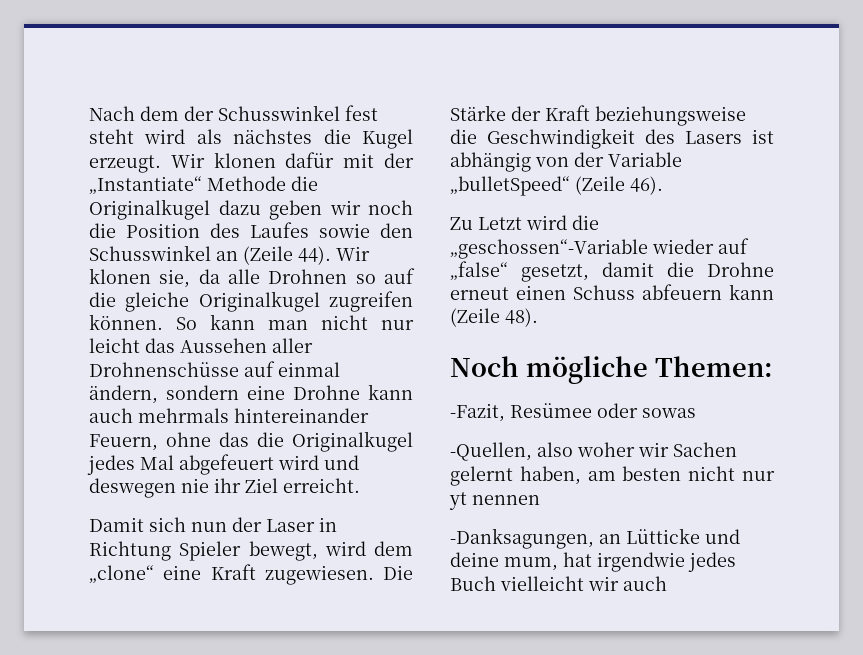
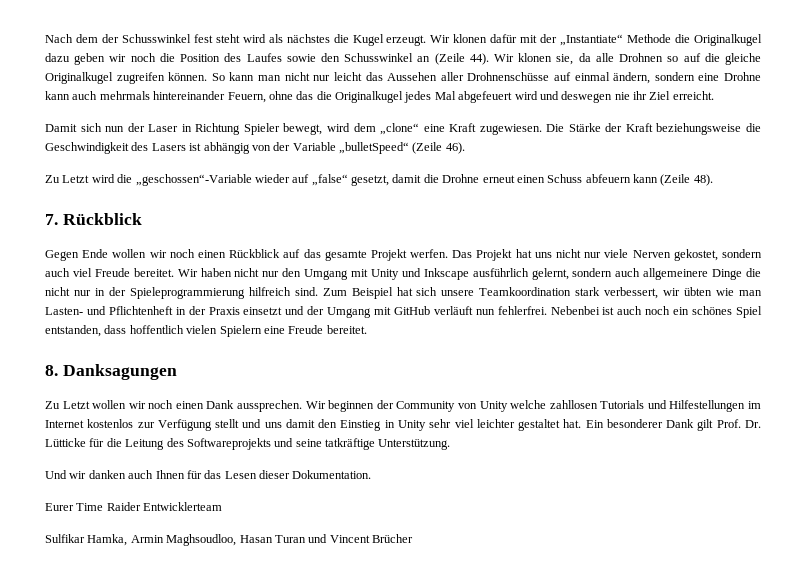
- Noch mögliche Themen:
- -Fazit, Resümee oder sowas
- -Quellen, also woher wir Sachen gelernt haben, am besten nicht nur yt nennen
- -Danksagungen, an Lütticke und deine mum, hat irgendwie jedes Buch vielleicht wir auch
+ 7. Rückblick
+ Gegen Ende wollen wir noch einen Rückblick auf das gesamte Projekt werfen. Das Projekt hat uns nicht nur viele Nerven gekostet, sondern auch viel Freude bereitet. Wir haben nicht nur den Umgang mit Unity und Inkscape ausführlich gelernt, sondern auch allgemeinere Dinge die nicht nur in der Spieleprogrammierung hilfreich sind. Zum Beispiel hat sich unsere Teamkoordination stark verbessert, wir übten wie man Lasten- und Pflichtenheft in der Praxis einsetzt und der Umgang mit GitHub verläuft nun fehlerfrei. Nebenbei ist auch noch ein schönes Spiel entstanden, dass hoffentlich vielen Spielern eine Freude bereitet.
+ 8. Danksagungen
+ Zu Letzt wollen wir noch einen Dank aussprechen. Wir beginnen der Community von Unity welche zahllosen Tutorials und Hilfestellungen im Internet kostenlos zur Verfügung stellt und uns damit den Einstieg in Unity sehr viel leichter gestaltet hat. Ein besonderer Dank gilt Prof. Dr. Lütticke für die Leitung des Softwareprojekts und seine tatkräftige Unterstützung.
+ Und wir danken auch Ihnen für das Lesen dieser Dokumentation.
+ Eurer Time Raider Entwicklerteam
+ Sulfikar Hamka, Armin Maghsoudloo, Hasan Turan und Vincent Brücher

